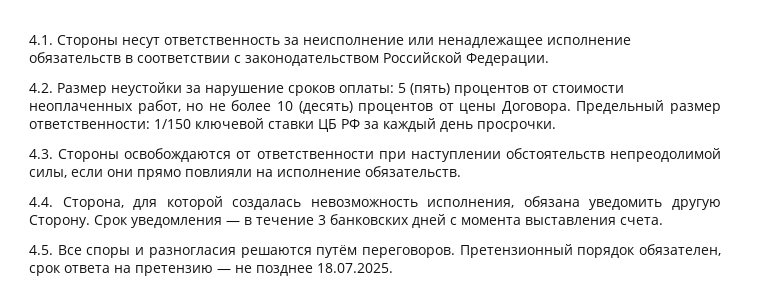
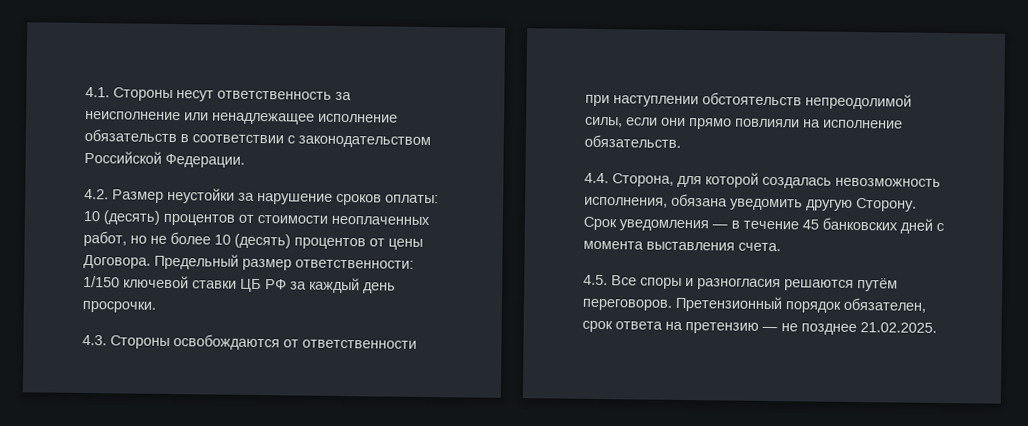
- 4.2. Размер неустойки за нарушение сроков оплаты: 5 (пять) процентов от стоимости неоплаченных работ, но не более 10 (десять) процентов от цены Договора.
+ 4.2. Размер неустойки за нарушение сроков оплаты: 10 (десять) процентов от стоимости неоплаченных работ, но не более 10 (десять) процентов от цены Договора.
- Срок уведомления — в течение 3 банковских дней с момента выставления счета.
+ Срок уведомления — в течение 45 банковских дней с момента выставления счета.
- Претензионный порядок обязателен, срок ответа на претензию — не позднее 18.07.2025.
+ Претензионный порядок обязателен, срок ответа на претензию — не позднее 21.02.2025.

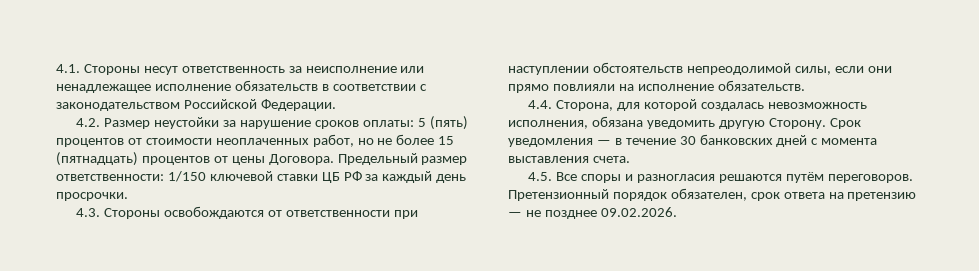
- 4.2. Размер неустойки за нарушение сроков оплаты: 10 (десять) процентов от стоимости неоплаченных работ, но не более 10 (десять) процентов от цены Договора.
+ 4.2. Размер неустойки за нарушение сроков оплаты: 5 (пять) процентов от стоимости неоплаченных работ, но не более 15 (пятнадцать) процентов от цены Договора.
- Срок уведомления — в течение 45 банковских дней с момента выставления счета.
+ Срок уведомления — в течение 30 банковских дней с момента выставления счета.
- Претензионный порядок обязателен, срок ответа на претензию — не позднее 21.02.2025.
+ Претензионный порядок обязателен, срок ответа на претензию — не позднее 09.02.2026.

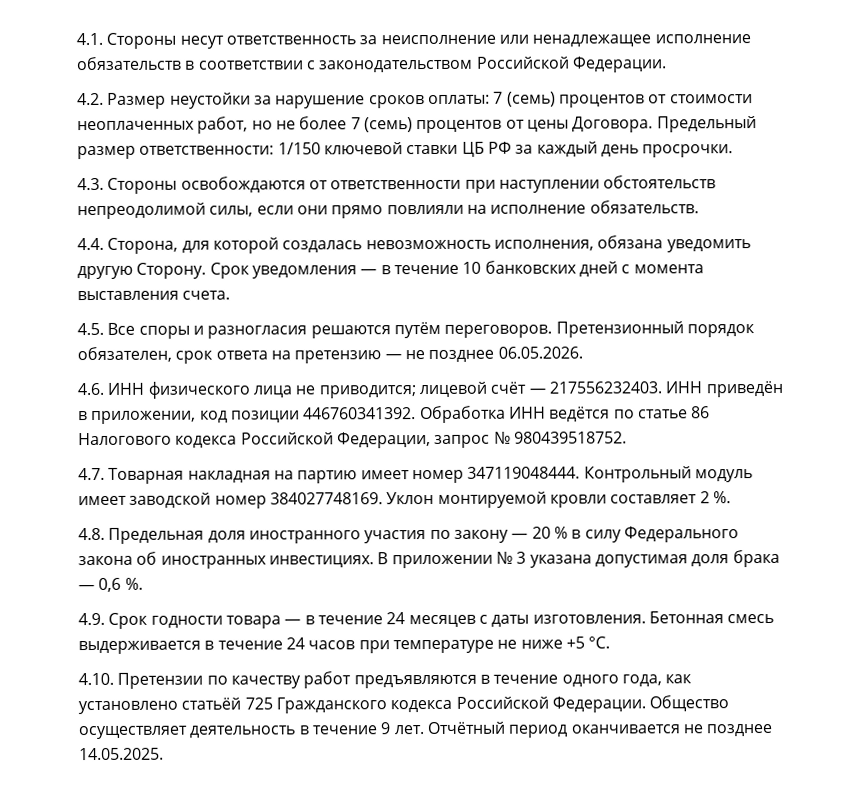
- 4.2. Размер неустойки за нарушение сроков оплаты: 5 (пять) процентов от стоимости неоплаченных работ, но не более 15 (пятнадцать) процентов от цены Договора.
+ 4.2. Размер неустойки за нарушение сроков оплаты: 7 (семь) процентов от стоимости неоплаченных работ, но не более 7 (семь) процентов от цены Договора.
- Срок уведомления — в течение 30 банковских дней с момента выставления счета.
+ Срок уведомления — в течение 10 банковских дней с момента выставления счета.
- Претензионный порядок обязателен, срок ответа на претензию — не позднее 09.02.2026.
+ Претензионный порядок обязателен, срок ответа на претензию — не позднее 06.05.2026.
+ 4.6. ИНН физического лица не приводится; лицевой счёт — 217556232403. ИНН приведён в приложении, код позиции 446760341392. Обработка ИНН ведётся по статье 86 Налогового кодекса Российской Федерации, запрос № 980439518752.
+ 4.7. Товарная накладная на партию имеет номер 347119048444. Контрольный модуль имеет заводской номер 384027748169. Уклон монтируемой кровли составляет 2 %.
+ 4.8. Предельная доля иностранного участия по закону — 20 % в силу Федерального закона об иностранных инвестициях. В приложении № 3 указана допустимая доля брака — 0,6 %.
+ 4.9. Срок годности товара — в течение 24 месяцев с даты изготовления. Бетонная смесь выдерживается в течение 24 часов при температуре не ниже +5 °C.
+ 4.10. Претензии по качеству работ предъявляются в течение одного года, как установлено статьёй 725 Гражданского кодекса Российской Федерации. Общество осуществляет деятельность в течение 9 лет. Отчётный период оканчивается не позднее 14.05.2025.

